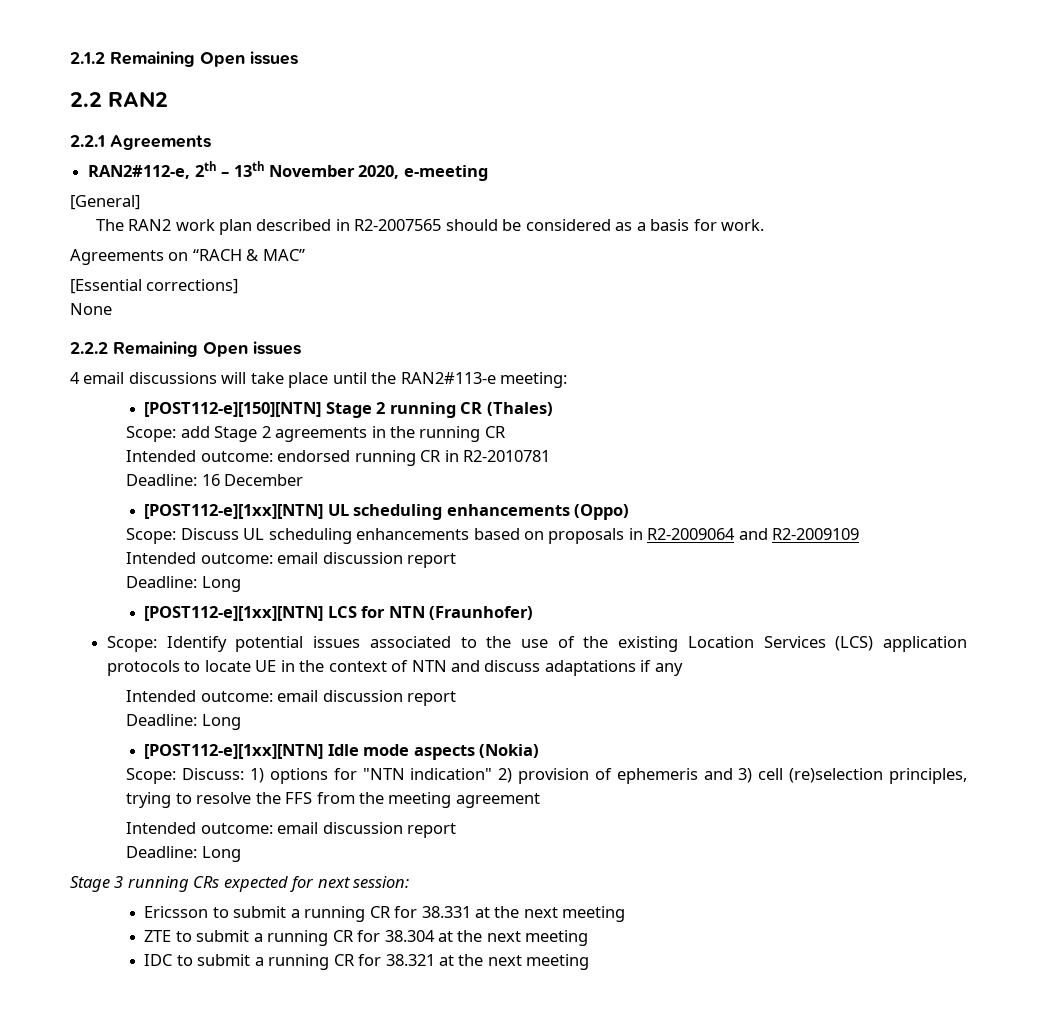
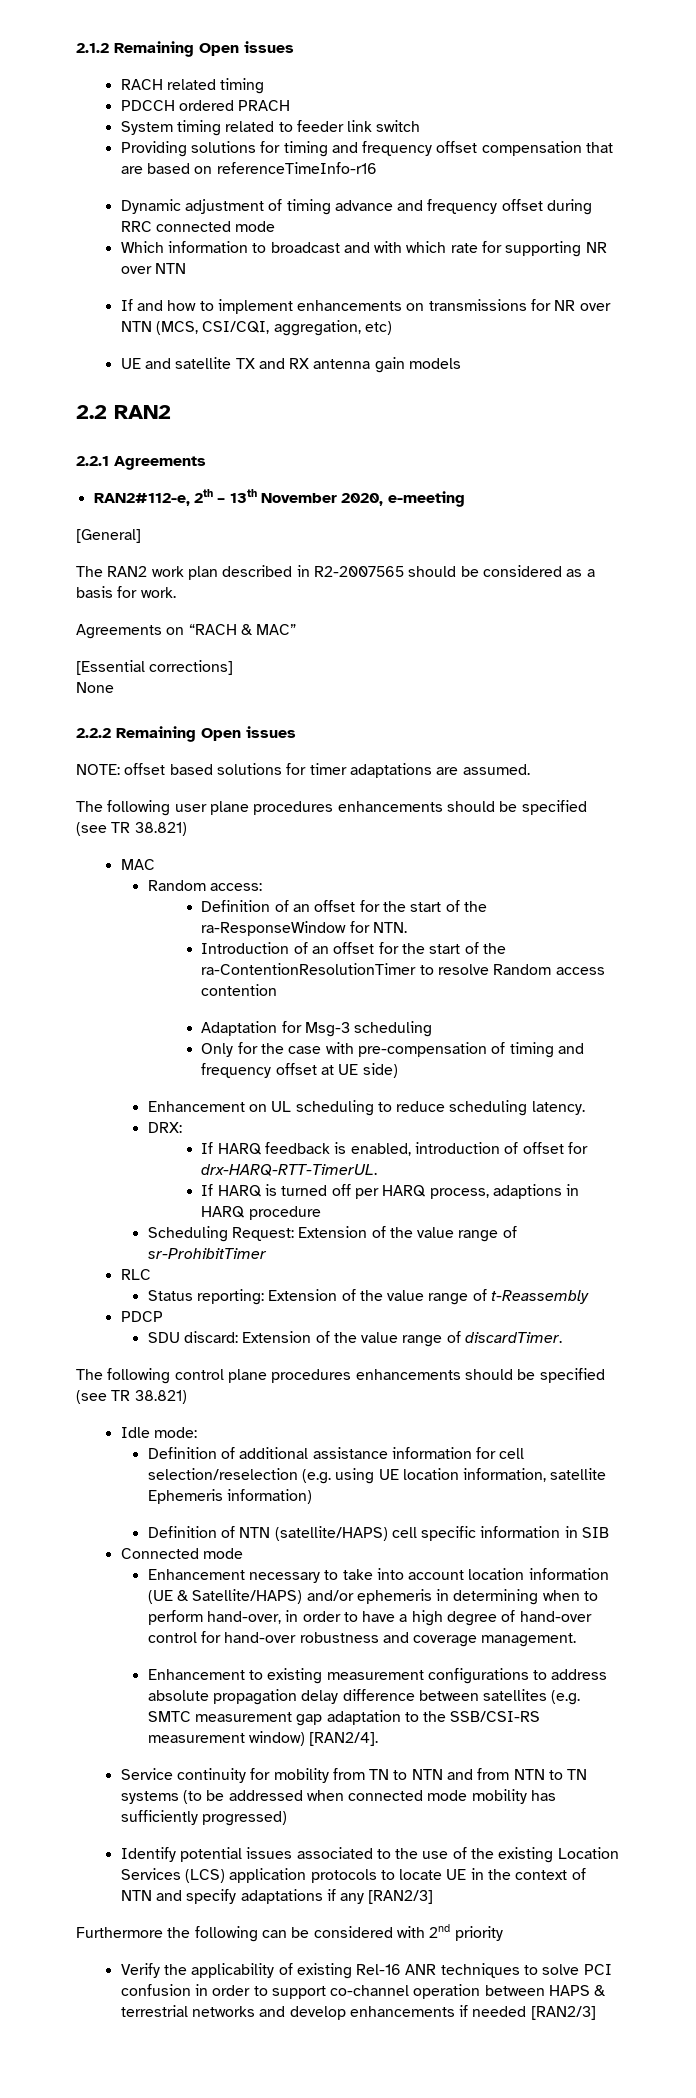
+ RACH related timing
+ PDCCH ordered PRACH
+ System timing related to feeder link switch
+ Providing solutions for timing and frequency offset compensation that are based on referenceTimeInfo-r16
+ Dynamic adjustment of timing advance and frequency offset during RRC connected mode
+ Which information to broadcast and with which rate for supporting NR over NTN
+ If and how to implement enhancements on transmissions for NR over NTN (MCS, CSI/CQI, aggregation, etc)
+ UE and satellite TX and RX antenna gain models
- 4 email discussions will take place until the RAN2#113-e meeting:
- [POST112-e][150][NTN] Stage 2 running CR (Thales)
- Scope: add Stage 2 agreements in the running CR
- Intended outcome: endorsed running CR in R2-2010781
- Deadline: 16 December
- [POST112-e][1xx][NTN] UL scheduling enhancements (Oppo)
- Scope: Discuss UL scheduling enhancements based on proposals in R2-2009064 and R2-2009109
- Intended outcome: email discussion report
- Deadline: Long
- [POST112-e][1xx][NTN] LCS for NTN (Fraunhofer)
- Scope: Identify potential issues associated to the use of the existing Location Services (LCS) application protocols to locate UE in the context of NTN and discuss adaptations if any
- Intended outcome: email discussion report
- Deadline: Long
- [POST112-e][1xx][NTN] Idle mode aspects (Nokia)
- Scope: Discuss: 1) options for "NTN indication" 2) provision of ephemeris and 3) cell (re)selection principles, trying to resolve the FFS from the meeting agreement
- Intended outcome: email discussion report
- Deadline: Long
- Stage 3 running CRs expected for next session:
- Ericsson to submit a running CR for 38.331 at the next meeting
- ZTE to submit a running CR for 38.304 at the next meeting
- IDC to submit a running CR for 38.321 at the next meeting
+ NOTE: offset based solutions for timer adaptations are assumed.
+ The following user plane procedures enhancements should be specified (see TR 38.821)
+ MAC
+ Random access:
+ Definition of an offset for the start of the ra-ResponseWindow for NTN.
+ Introduction of an offset for the start of the ra-ContentionResolutionTimer to resolve Random access contention
+ Adaptation for Msg-3 scheduling
+ Only for the case with pre-compensation of timing and frequency offset at UE side)
+ Enhancement on UL scheduling to reduce scheduling latency.
+ DRX:
+ If HARQ feedback is enabled, introduction of offset for drx-HARQ-RTT-TimerUL.
+ If HARQ is turned off per HARQ process, adaptions in HARQ procedure
+ Scheduling Request: Extension of the value range of sr-ProhibitTimer
+ RLC
+ Status reporting: Extension of the value range of t-Reassembly
+ PDCP
+ SDU discard: Extension of the value range of discardTimer.
+ The following control plane procedures enhancements should be specified (see TR 38.821)
+ Idle mode:
+ Definition of additional assistance information for cell selection/reselection (e.g. using UE location information, satellite Ephemeris information)
+ Definition of NTN (satellite/HAPS) cell specific information in SIB
+ Connected mode
+ Enhancement necessary to take into account location information (UE & Satellite/HAPS) and/or ephemeris in determining when to perform hand-over, in order to have a high degree of hand-over control for hand-over robustness and coverage management.
+ Enhancement to existing measurement configurations to address absolute propagation delay difference between satellites (e.g. SMTC measurement gap adaptation to the SSB/CSI-RS measurement window) [RAN2/4].
+ Service continuity for mobility from TN to NTN and from NTN to TN systems (to be addressed when connected mode mobility has sufficiently progressed)
+ Identify potential issues associated to the use of the existing Location Services (LCS) application protocols to locate UE in the context of NTN and specify adaptations if any [RAN2/3]
+ Furthermore the following can be considered with 2nd priority
+ Verify the applicability of existing Rel-16 ANR techniques to solve PCI confusion in order to support co-channel operation between HAPS & terrestrial networks and develop enhancements if needed [RAN2/3]

